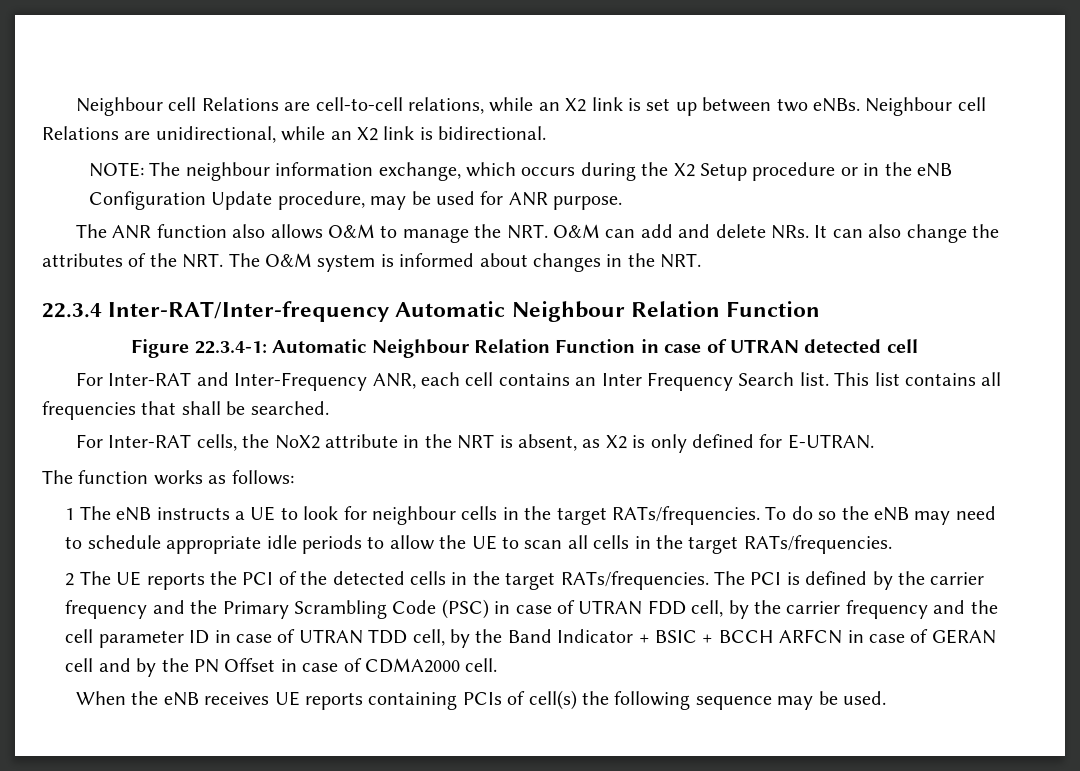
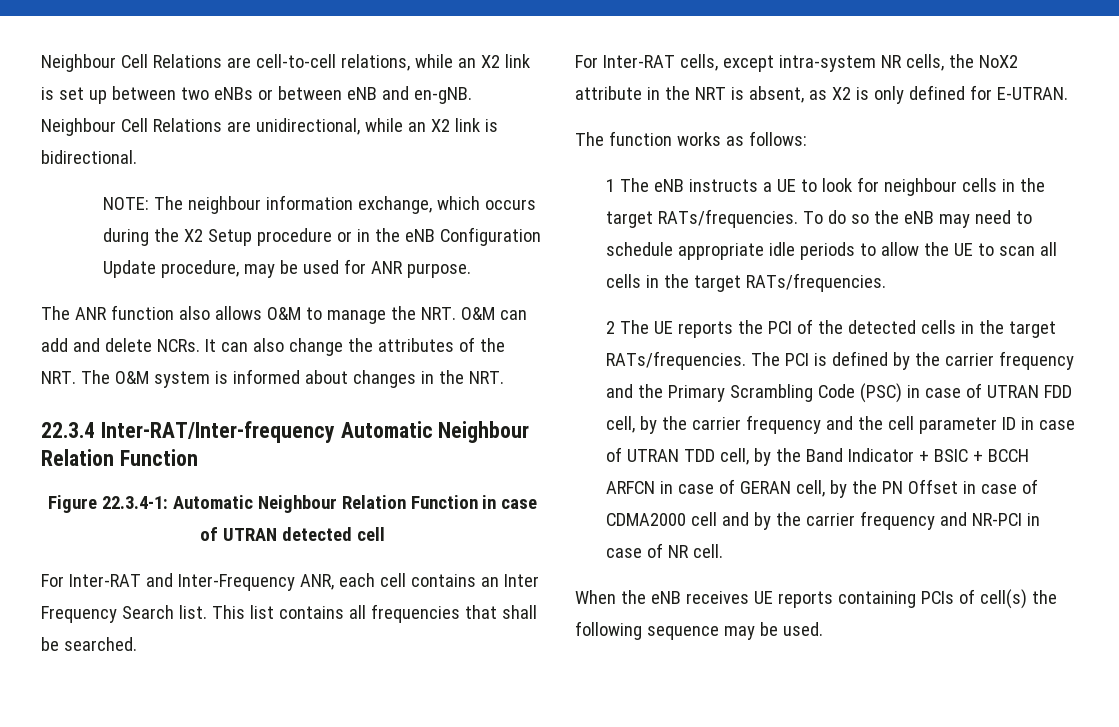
- Neighbour cell Relations are cell-to-cell relations, while an X2 link is set up between two eNBs. Neighbour cell Relations are unidirectional, while an X2 link is bidirectional.
+ Neighbour Cell Relations are cell-to-cell relations, while an X2 link is set up between two eNBs or between eNB and en-gNB. Neighbour Cell Relations are unidirectional, while an X2 link is bidirectional.
- The ANR function also allows O&M to manage the NRT. O&M can add and delete NRs. It can also change the attributes of the NRT. The O&M system is informed about changes in the NRT.
+ The ANR function also allows O&M to manage the NRT. O&M can add and delete NCRs. It can also change the attributes of the NRT. The O&M system is informed about changes in the NRT.
- For Inter-RAT cells, the NoX2 attribute in the NRT is absent, as X2 is only defined for E-UTRAN.
+ For Inter-RAT cells, except intra-system NR cells, the NoX2 attribute in the NRT is absent, as X2 is only defined for E-UTRAN.
- The PCI is defined by the carrier frequency and the Primary Scrambling Code (PSC) in case of UTRAN FDD cell, by the carrier frequency and the cell parameter ID in case of UTRAN TDD cell, by the Band Indicator + BSIC + BCCH ARFCN in case of GERAN cell and by the PN Offset in case of CDMA2000 cell.
+ The PCI is defined by the carrier frequency and the Primary Scrambling Code (PSC) in case of UTRAN FDD cell, by the carrier frequency and the cell parameter ID in case of UTRAN TDD cell, by the Band Indicator + BSIC + BCCH ARFCN in case of GERAN cell, by the PN Offset in case of CDMA2000 cell and by the carrier frequency and NR-PCI in case of NR cell.

